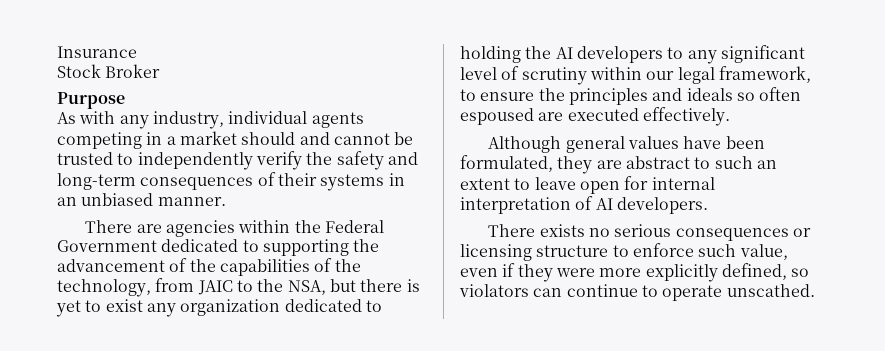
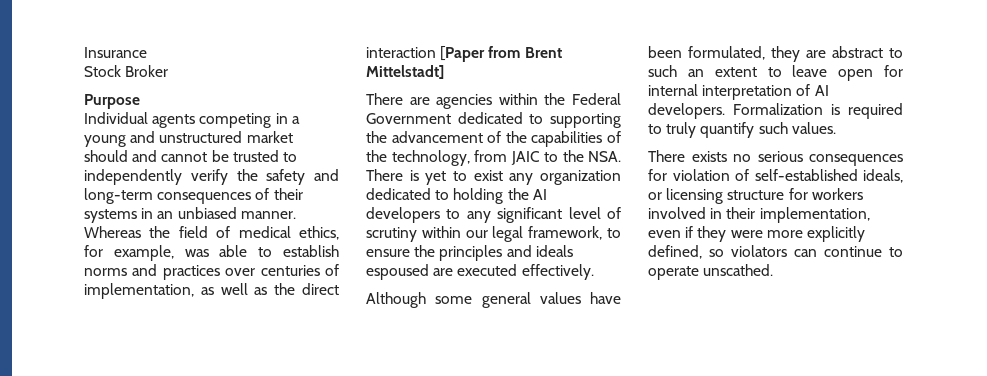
- As with any industry, individual agents competing in a market should and cannot be trusted to independently verify the safety and long-term consequences of their systems in an unbiased manner.
+ Individual agents competing in a young and unstructured market should and cannot be trusted to independently verify the safety and long-term consequences of their systems in an unbiased manner. Whereas the field of medical ethics, for example, was able to establish norms and practices over centuries of implementation, as well as the direct interaction [Paper from Brent Mittelstadt]
- There are agencies within the Federal Government dedicated to supporting the advancement of the capabilities of the technology, from JAIC to the NSA, but there is yet to exist any organization dedicated to holding the AI developers to any significant level of scrutiny within our legal framework, to ensure the principles and ideals so often espoused are executed effectively.
+ There are agencies within the Federal Government dedicated to supporting the advancement of the capabilities of the technology, from JAIC to the NSA. There is yet to exist any organization dedicated to holding the AI developers to any significant level of scrutiny within our legal framework, to ensure the principles and ideals espoused are executed effectively.
- Although general values have been formulated, they are abstract to such an extent to leave open for internal interpretation of AI developers.
+ Although some general values have been formulated, they are abstract to such an extent to leave open for internal interpretation of AI developers. Formalization is required to truly quantify such values.
- There exists no serious consequences or licensing structure to enforce such value, even if they were more explicitly defined, so violators can continue to operate unscathed.
+ There exists no serious consequences for violation of self-established ideals, or licensing structure for workers involved in their implementation, even if they were more explicitly defined, so violators can continue to operate unscathed.

